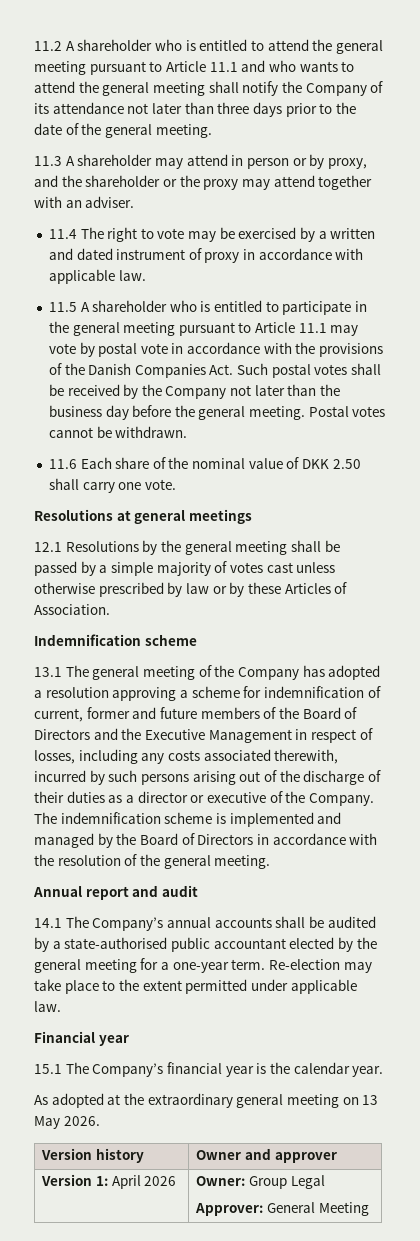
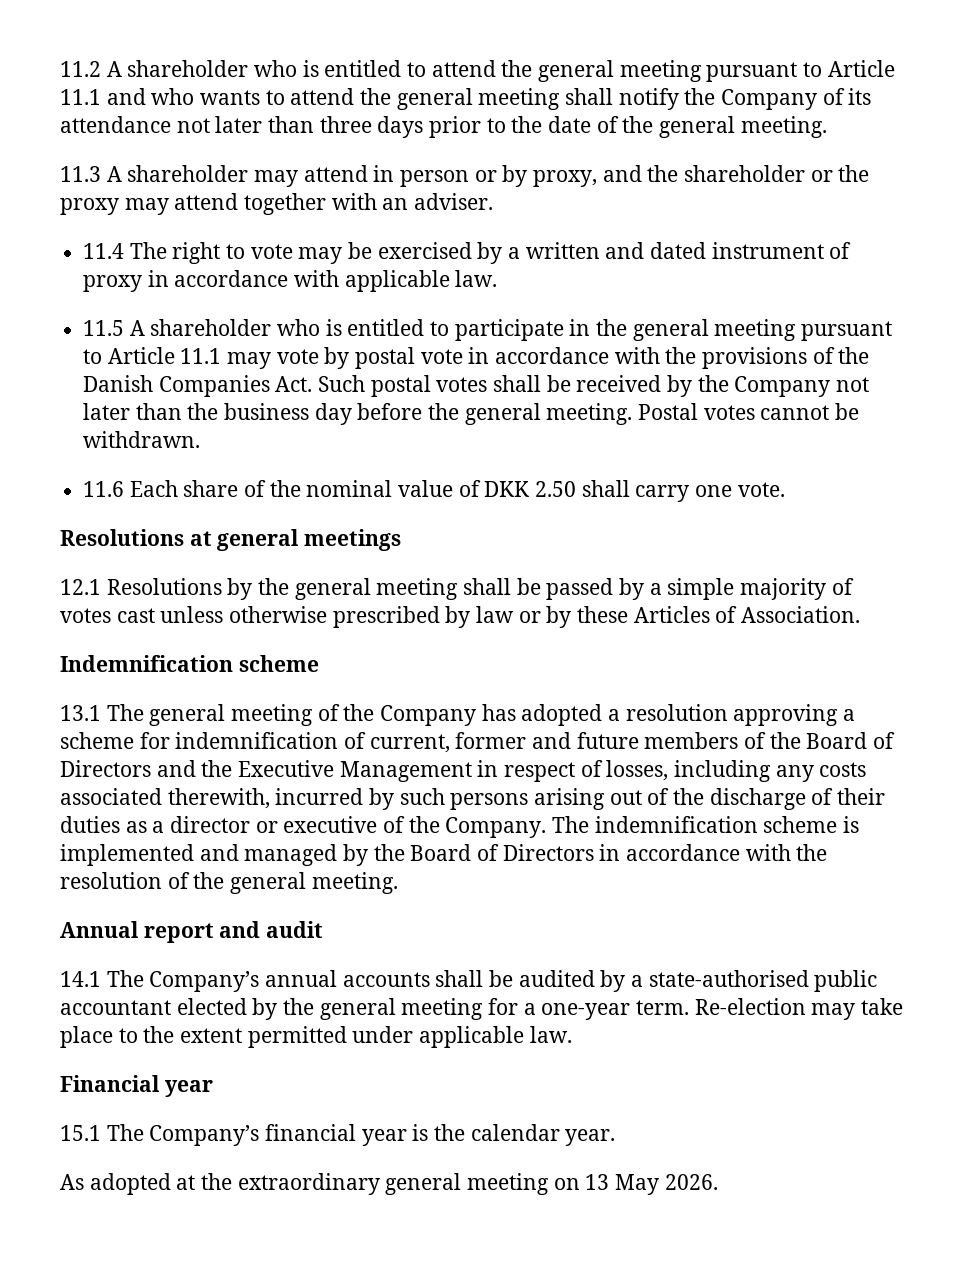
- Version history | Owner and approver
- Version 1: April 2026 | Owner: Group Legal
- Approver: General Meeting

